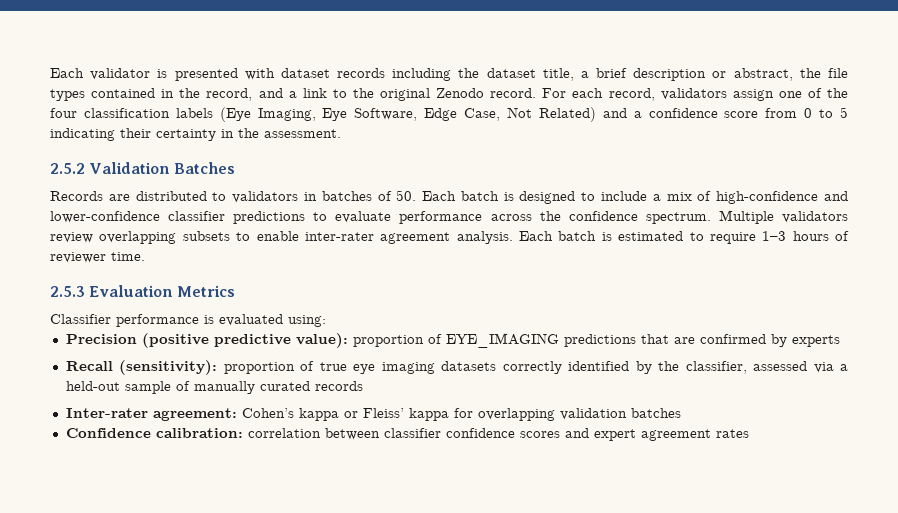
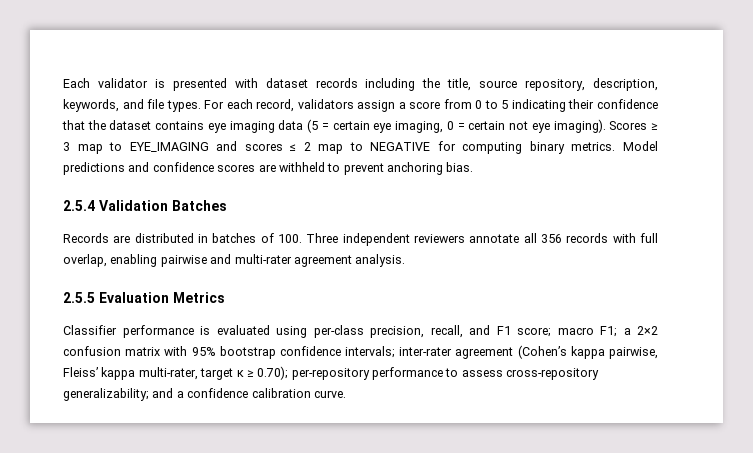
- Each validator is presented with dataset records including the dataset title, a brief description or abstract, the file types contained in the record, and a link to the original Zenodo record.
+ Each validator is presented with dataset records including the title, source repository, description, keywords, and file types.
- For each record, validators assign one of the four classification labels (Eye Imaging, Eye Software, Edge Case, Not Related) and a confidence score from 0 to 5 indicating their certainty in the assessment.
- 2.5.2 Validation Batches
+ For each record, validators assign a score from 0 to 5 indicating their confidence that the dataset contains eye imaging data (5 = certain eye imaging, 0 = certain not eye imaging). Scores ≥ 3 map to EYE_IMAGING and scores ≤ 2 map to NEGATIVE for computing binary metrics. Model predictions and confidence scores are withheld to prevent anchoring bias.
+ 2.5.4 Validation Batches
- Records are distributed to validators in batches of 50. Each batch is designed to include a mix of high-confidence and lower-confidence classifier predictions to evaluate performance across the confidence spectrum. Multiple validators review overlapping subsets to enable inter-rater agreement analysis. Each batch is estimated to require 1–3 hours of reviewer time.
- 2.5.3 Evaluation Metrics
+ Records are distributed in batches of 100. Three independent reviewers annotate all 356 records with full overlap, enabling pairwise and multi-rater agreement analysis.
+ 2.5.5 Evaluation Metrics
- Classifier performance is evaluated using:
- Precision (positive predictive value): proportion of EYE_IMAGING predictions that are confirmed by experts
- Recall (sensitivity): proportion of true eye imaging datasets correctly identified by the classifier, assessed via a held-out sample of manually curated records
- Inter-rater agreement: Cohen’s kappa or Fleiss’ kappa for overlapping validation batches
- Confidence calibration: correlation between classifier confidence scores and expert agreement rates
+ Classifier performance is evaluated using per-class precision, recall, and F1 score; macro F1; a 2×2 confusion matrix with 95% bootstrap confidence intervals; inter-rater agreement (Cohen’s kappa pairwise, Fleiss’ kappa multi-rater, target κ ≥ 0.70); per-repository performance to assess cross-repository generalizability; and a confidence calibration curve.

